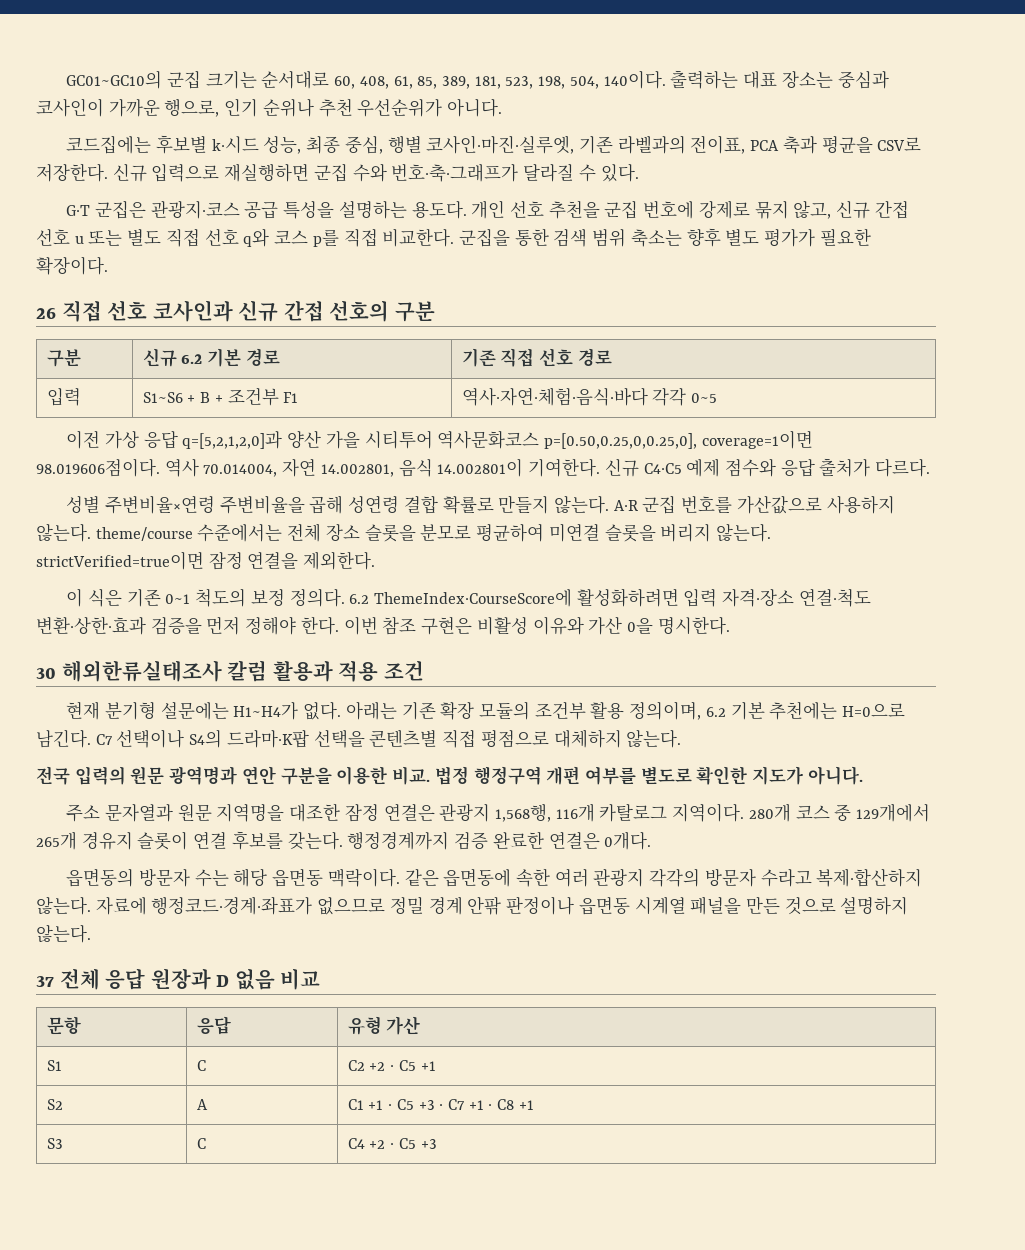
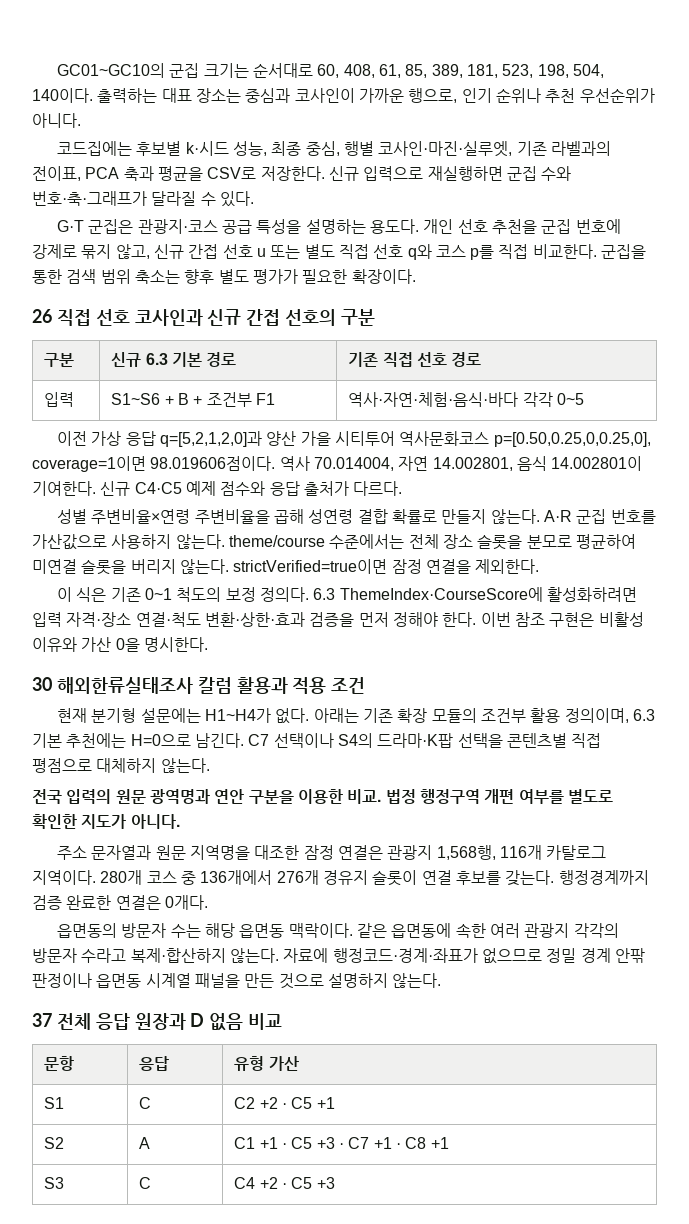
- 구분 | 신규 6.2 기본 경로 | 기존 직접 선호 경로
+ 구분 | 신규 6.3 기본 경로 | 기존 직접 선호 경로
- 6.2 ThemeIndex·CourseScore에 활성화하려면 입력 자격·장소 연결·척도 변환·상한·효과 검증을 먼저 정해야 한다.
+ 6.3 ThemeIndex·CourseScore에 활성화하려면 입력 자격·장소 연결·척도 변환·상한·효과 검증을 먼저 정해야 한다.
- 아래는 기존 확장 모듈의 조건부 활용 정의이며, 6.2 기본 추천에는 H=0으로 남긴다.
+ 아래는 기존 확장 모듈의 조건부 활용 정의이며, 6.3 기본 추천에는 H=0으로 남긴다.
- 280개 코스 중 129개에서 265개 경유지 슬롯이 연결 후보를 갖는다.
+ 280개 코스 중 136개에서 276개 경유지 슬롯이 연결 후보를 갖는다.

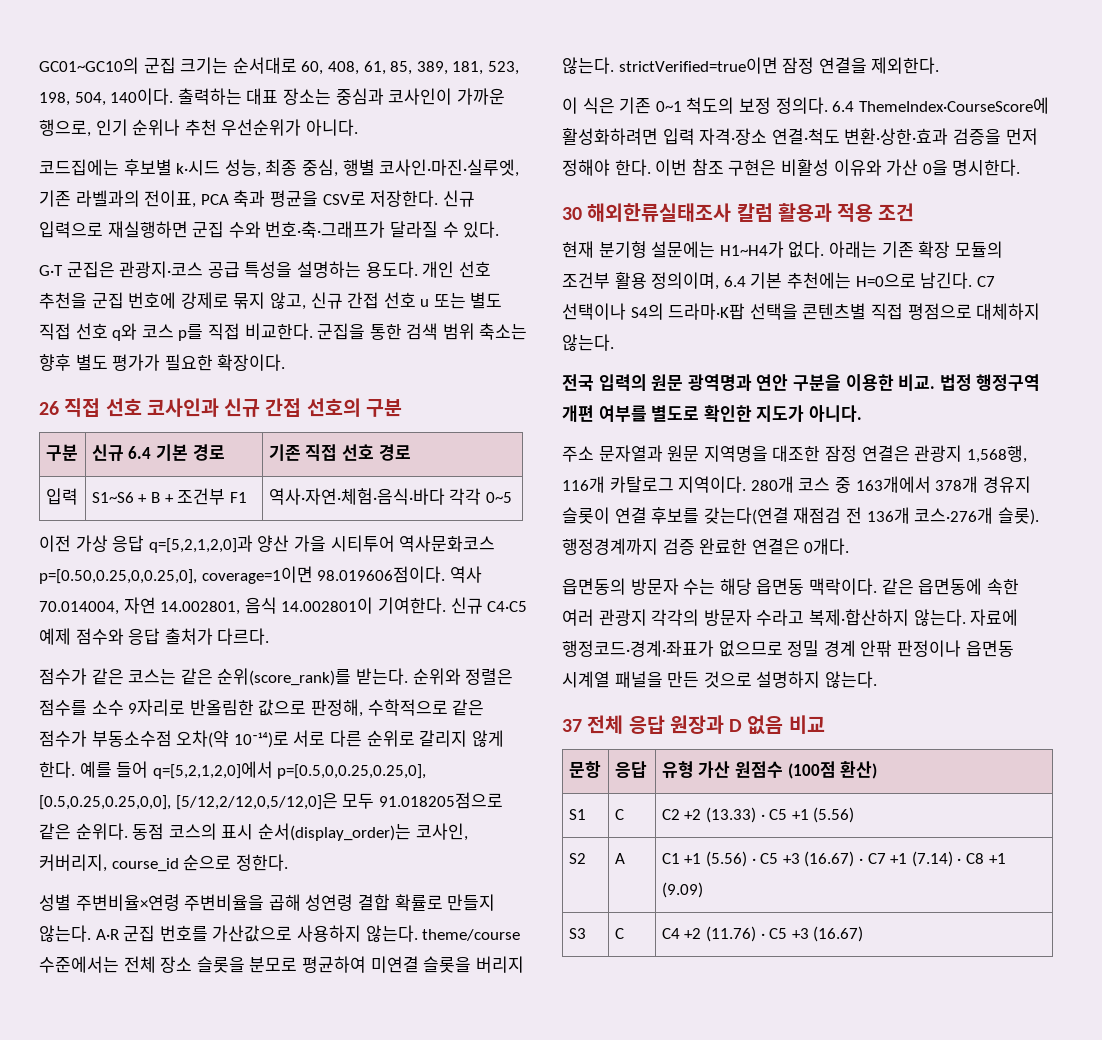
- 구분 | 신규 6.3 기본 경로 | 기존 직접 선호 경로
+ 구분 | 신규 6.4 기본 경로 | 기존 직접 선호 경로
+ 점수가 같은 코스는 같은 순위(score_rank)를 받는다. 순위와 정렬은 점수를 소수 9자리로 반올림한 값으로 판정해, 수학적으로 같은 점수가 부동소수점 오차(약 10⁻¹⁴)로 서로 다른 순위로 갈리지 않게 한다. 예를 들어 q=[5,2,1,2,0]에서 p=[0.5,0,0.25,0.25,0], [0.5,0.25,0.25,0,0], [5/12,2/12,0,5/12,0]은 모두 91.018205점으로 같은 순위다. 동점 코스의 표시 순서(display_order)는 코사인, 커버리지, course_id 순으로 정한다.
- 6.3 ThemeIndex·CourseScore에 활성화하려면 입력 자격·장소 연결·척도 변환·상한·효과 검증을 먼저 정해야 한다.
+ 6.4 ThemeIndex·CourseScore에 활성화하려면 입력 자격·장소 연결·척도 변환·상한·효과 검증을 먼저 정해야 한다.
- 아래는 기존 확장 모듈의 조건부 활용 정의이며, 6.3 기본 추천에는 H=0으로 남긴다.
+ 아래는 기존 확장 모듈의 조건부 활용 정의이며, 6.4 기본 추천에는 H=0으로 남긴다.
- 280개 코스 중 136개에서 276개 경유지 슬롯이 연결 후보를 갖는다.
+ 280개 코스 중 163개에서 378개 경유지 슬롯이 연결 후보를 갖는다(연결 재점검 전 136개 코스·276개 슬롯).
- 문항 | 응답 | 유형 가산
+ 문항 | 응답 | 유형 가산 원점수 (100점 환산)
- S1 | C | C2 +2 · C5 +1
+ S1 | C | C2 +2 (13.33) · C5 +1 (5.56)
- S2 | A | C1 +1 · C5 +3 · C7 +1 · C8 +1
+ S2 | A | C1 +1 (5.56) · C5 +3 (16.67) · C7 +1 (7.14) · C8 +1 (9.09)
- S3 | C | C4 +2 · C5 +3
+ S3 | C | C4 +2 (11.76) · C5 +3 (16.67)

